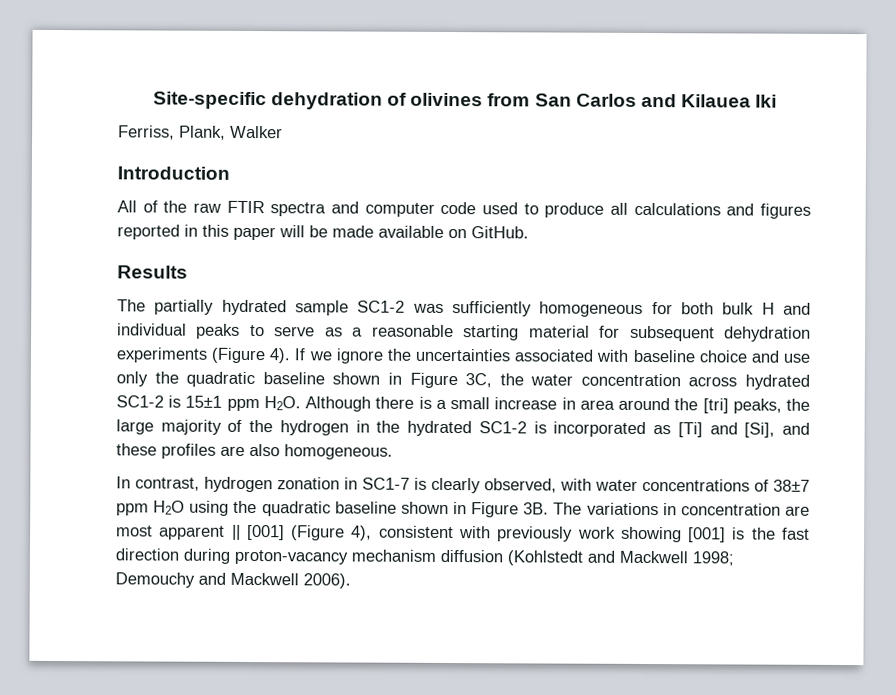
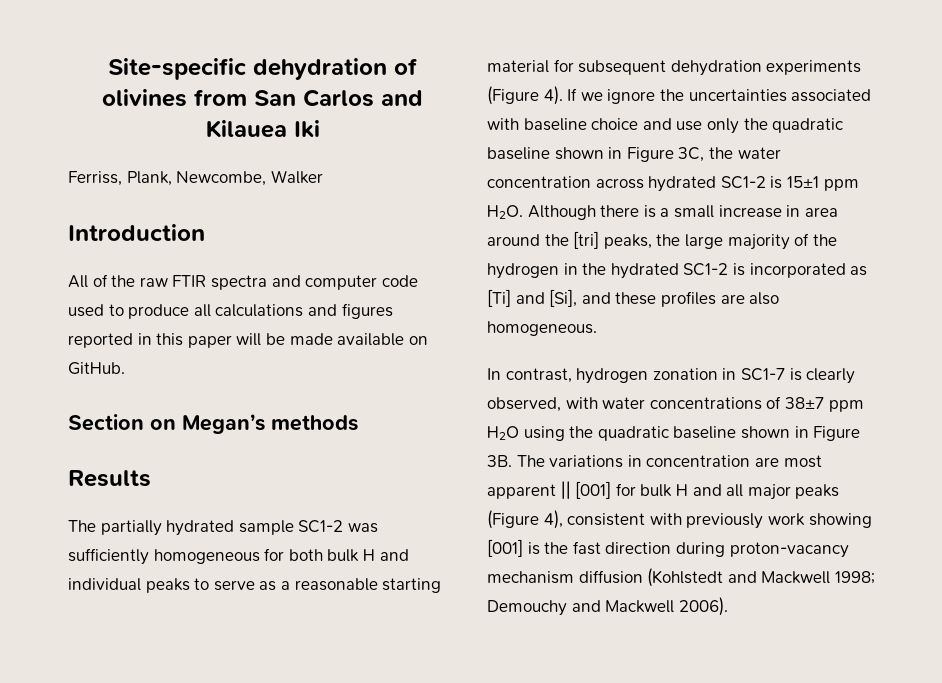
- Ferriss, Plank, Walker
+ Ferriss, Plank, Newcombe, Walker
+ Section on Megan’s methods
- The variations in concentration are most apparent || [001] (Figure 4), consistent with previously work showing [001] is the fast direction during proton-vacancy mechanism diffusion (Kohlstedt and Mackwell 1998; Demouchy and Mackwell 2006).
+ The variations in concentration are most apparent || [001] for bulk H and all major peaks (Figure 4), consistent with previously work showing [001] is the fast direction during proton-vacancy mechanism diffusion (Kohlstedt and Mackwell 1998; Demouchy and Mackwell 2006).

